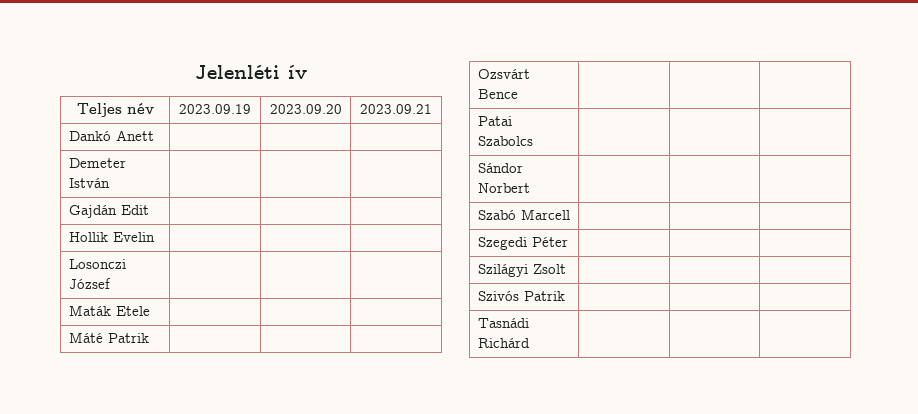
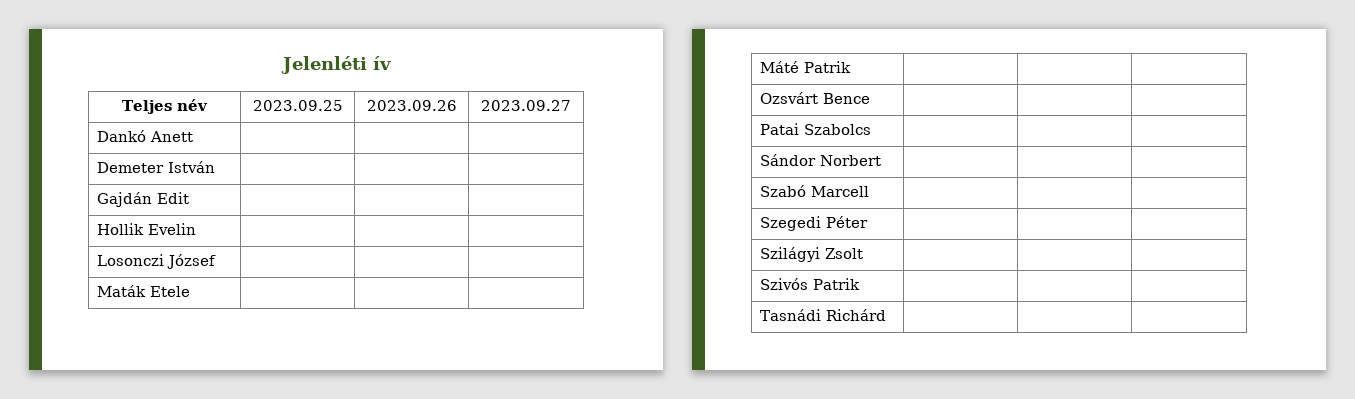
- Teljes név | 2023.09.19 | 2023.09.20 | 2023.09.21
+ Teljes név | 2023.09.25 | 2023.09.26 | 2023.09.27

